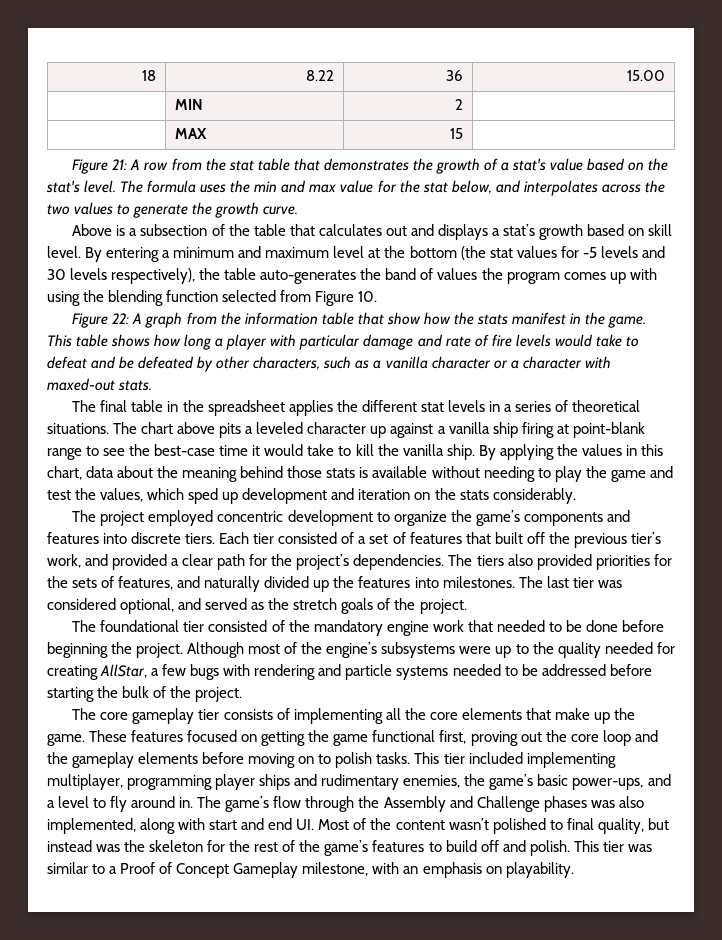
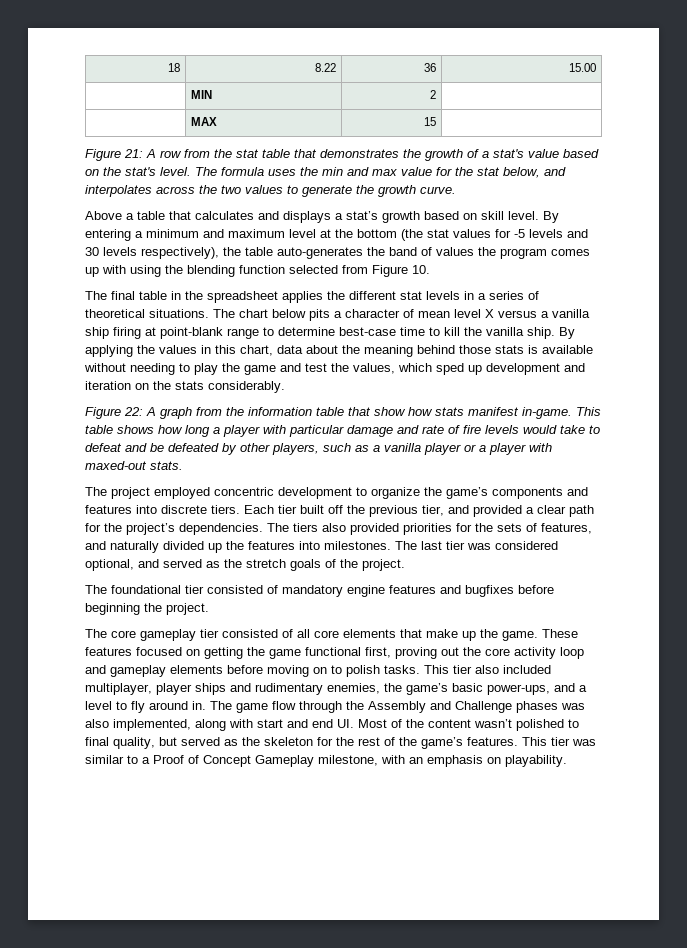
- Above is a subsection of the table that calculates out and displays a stat’s growth based on skill level.
+ Above a table that calculates and displays a stat’s growth based on skill level.
- Figure 22: A graph from the information table that show how the stats manifest in the game. This table shows how long a player with particular damage and rate of fire levels would take to defeat and be defeated by other characters, such as a vanilla character or a character with maxed-out stats.
- The chart above pits a leveled character up against a vanilla ship firing at point-blank range to see the best-case time it would take to kill the vanilla ship.
+ The chart below pits a character of mean level X versus a vanilla ship firing at point-blank range to determine best-case time to kill the vanilla ship.
+ Figure 22: A graph from the information table that show how stats manifest in-game. This table shows how long a player with particular damage and rate of fire levels would take to defeat and be defeated by other players, such as a vanilla player or a player with maxed-out stats.
- Each tier consisted of a set of features that built off the previous tier’s work, and provided a clear path for the project’s dependencies.
+ Each tier built off the previous tier, and provided a clear path for the project’s dependencies.
- The foundational tier consisted of the mandatory engine work that needed to be done before beginning the project. Although most of the engine’s subsystems were up to the quality needed for creating AllStar, a few bugs with rendering and particle systems needed to be addressed before starting the bulk of the project.
+ The foundational tier consisted of mandatory engine features and bugfixes before beginning the project.
- The core gameplay tier consists of implementing all the core elements that make up the game.
+ The core gameplay tier consisted of all core elements that make up the game.
- These features focused on getting the game functional first, proving out the core loop and the gameplay elements before moving on to polish tasks.
+ These features focused on getting the game functional first, proving out the core activity loop and gameplay elements before moving on to polish tasks.
- This tier included implementing multiplayer, programming player ships and rudimentary enemies, the game’s basic power-ups, and a level to fly around in.
+ This tier also included multiplayer, player ships and rudimentary enemies, the game’s basic power-ups, and a level to fly around in.
- The game’s flow through the Assembly and Challenge phases was also implemented, along with start and end UI. Most of the content wasn’t polished to final quality, but instead was the skeleton for the rest of the game’s features to build off and polish.
+ The game flow through the Assembly and Challenge phases was also implemented, along with start and end UI. Most of the content wasn’t polished to final quality, but served as the skeleton for the rest of the game’s features.

